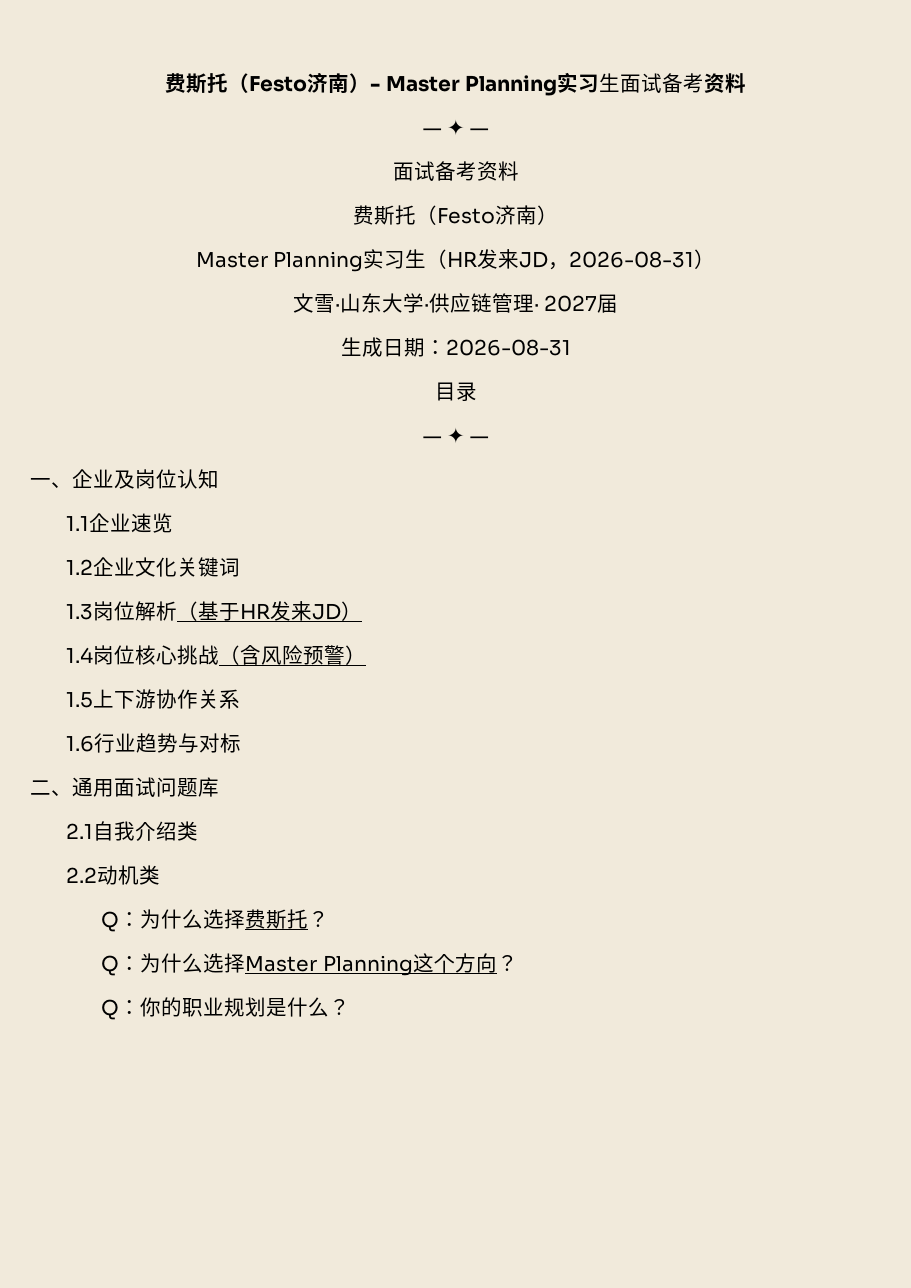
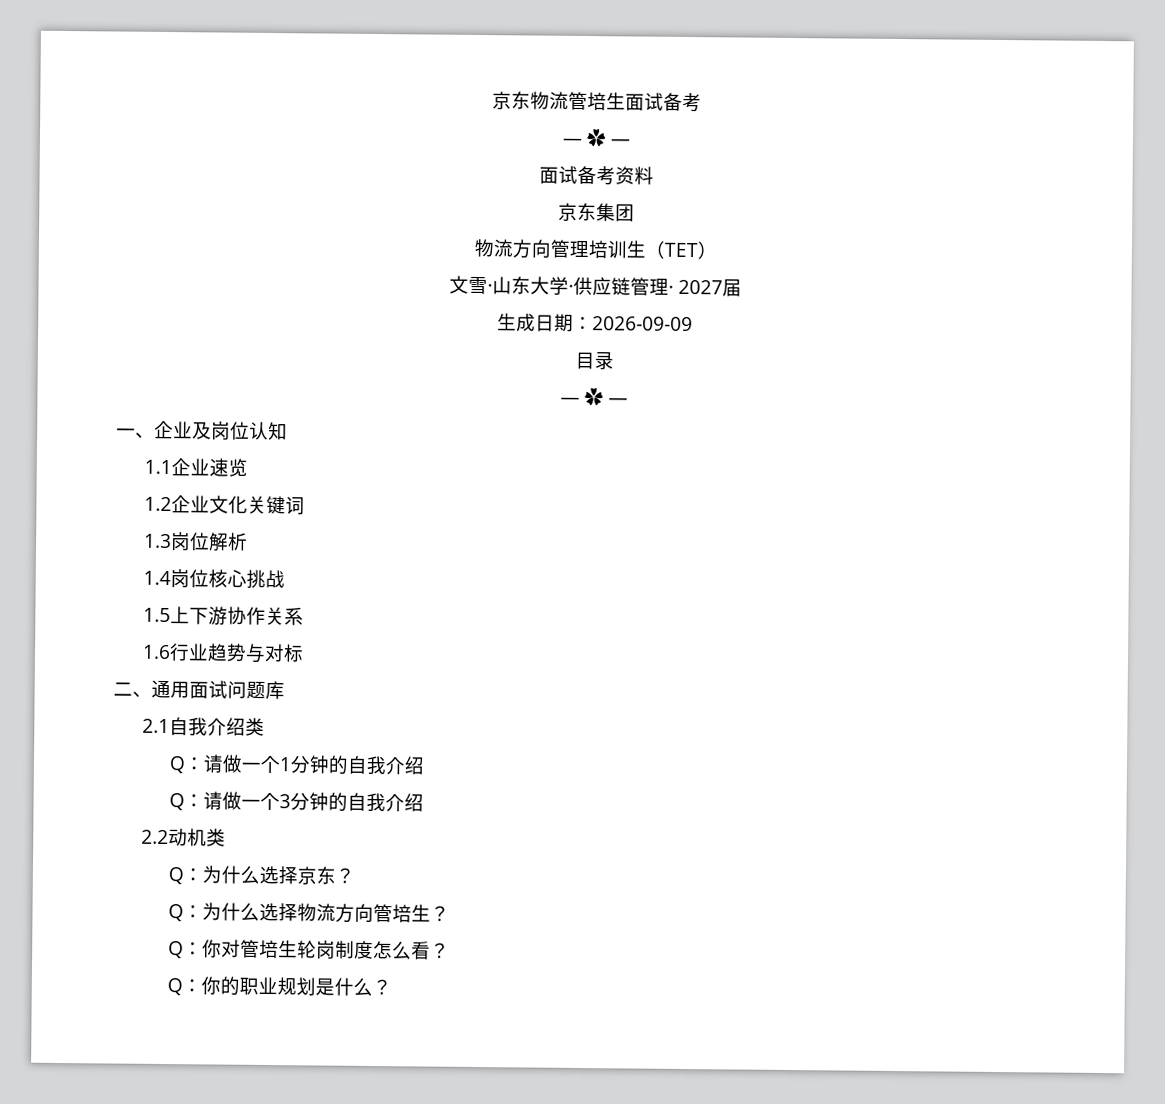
- 费斯托（Festo济南）- Master Planning实习生面试备考资料
- — ✦ —
+ 京东物流管培生面试备考
+ — ✿ —
  面试备考资料
- 费斯托（Festo济南）
- Master Planning实习生（HR发来JD，2026-08-31）
+ 京东集团
+ 物流方向管理培训生（TET）
- 生成日期：2026-08-31
+ 生成日期：2026-09-09
  目录
- — ✦ —
+ — ✿ —
- 1.3岗位解析（基于HR发来JD）
+ 1.3岗位解析
- 1.4岗位核心挑战（含风险预警）
+ 1.4岗位核心挑战
+ Q：请做一个1分钟的自我介绍
+ Q：请做一个3分钟的自我介绍
- Q：为什么选择费斯托？
+ Q：为什么选择京东？
- Q：为什么选择Master Planning这个方向？
+ Q：为什么选择物流方向管培生？
+ Q：你对管培生轮岗制度怎么看？

